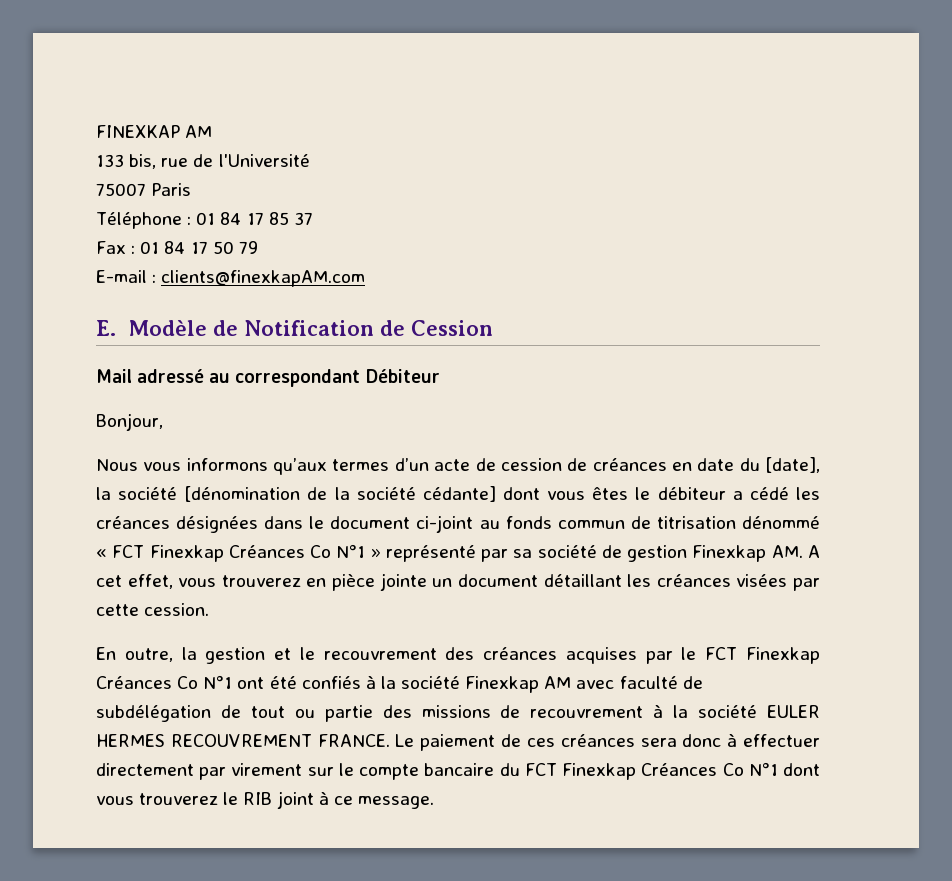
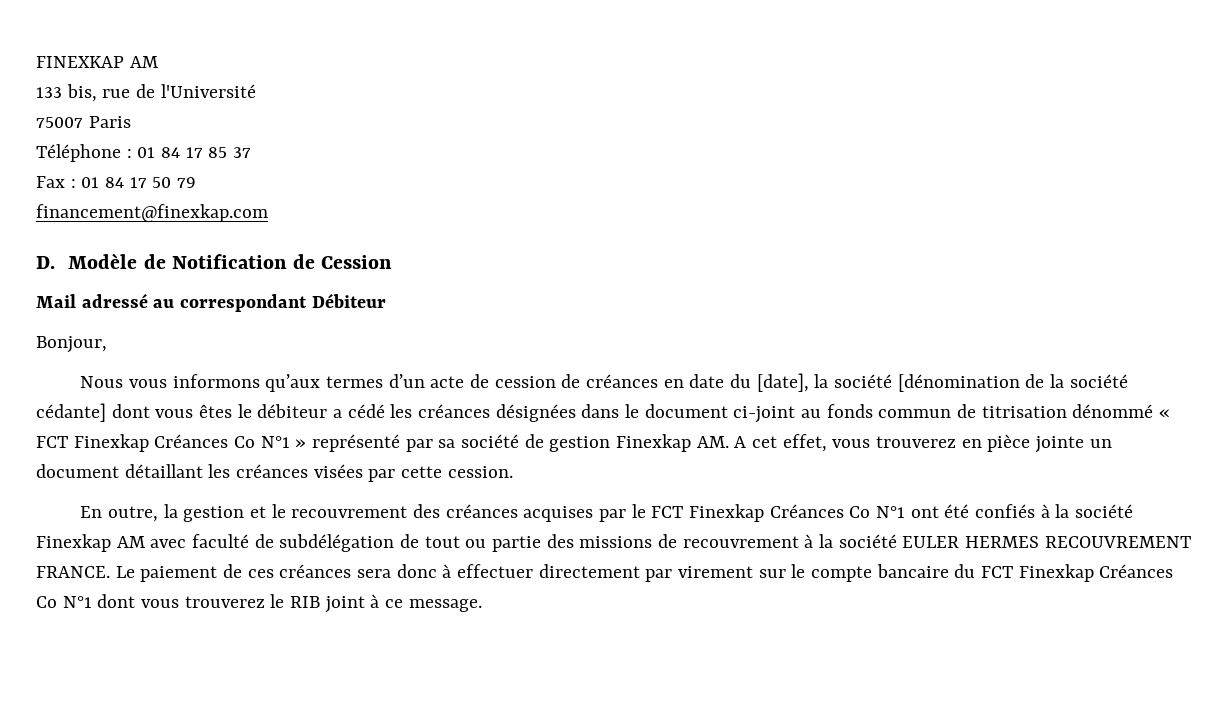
- E-mail : clients@finexkapAM.com
- E. Modèle de Notification de Cession
+ financement@finexkap.com
+ D. Modèle de Notification de Cession

